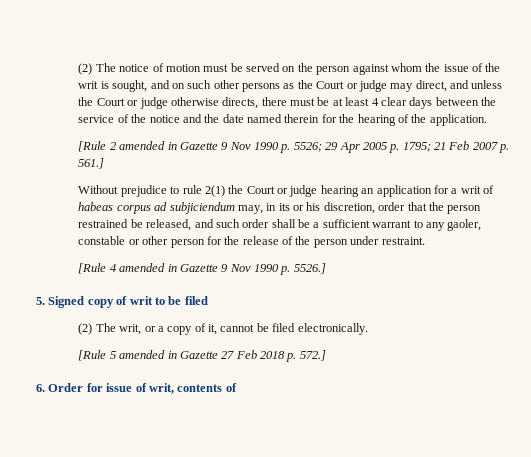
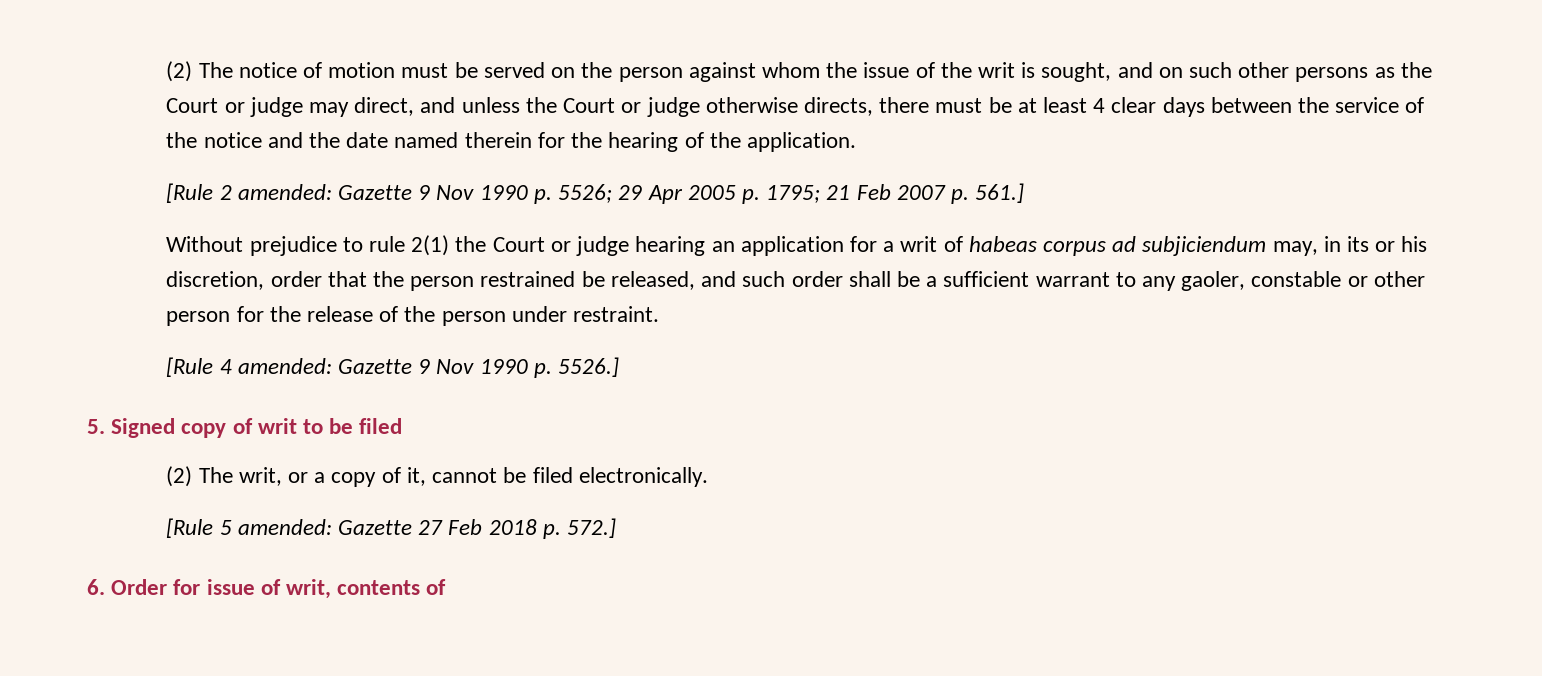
- [Rule 2 amended in Gazette 9 Nov 1990 p. 5526; 29 Apr 2005 p. 1795; 21 Feb 2007 p. 561.]
+ [Rule 2 amended: Gazette 9 Nov 1990 p. 5526; 29 Apr 2005 p. 1795; 21 Feb 2007 p. 561.]
- [Rule 4 amended in Gazette 9 Nov 1990 p. 5526.]
+ [Rule 4 amended: Gazette 9 Nov 1990 p. 5526.]
- [Rule 5 amended in Gazette 27 Feb 2018 p. 572.]
+ [Rule 5 amended: Gazette 27 Feb 2018 p. 572.]

